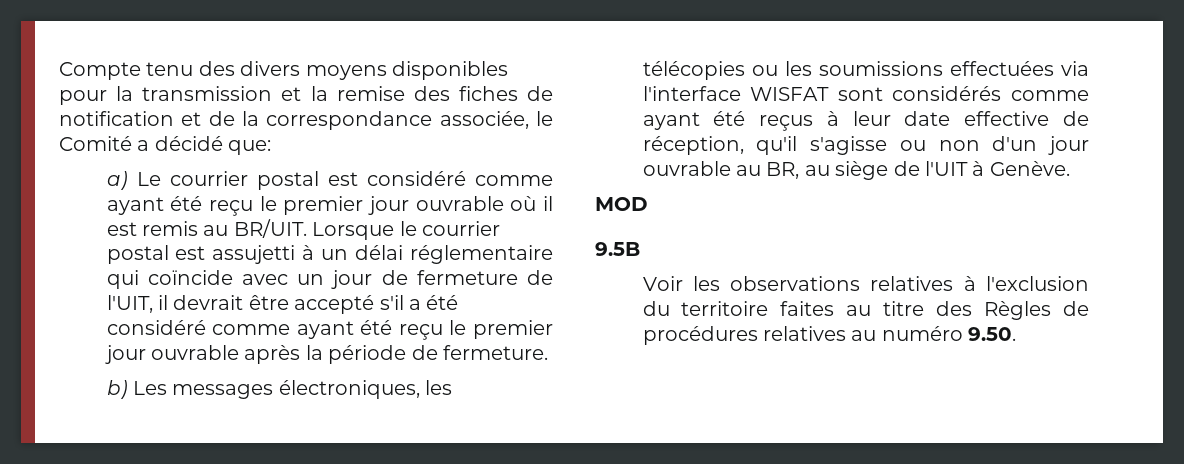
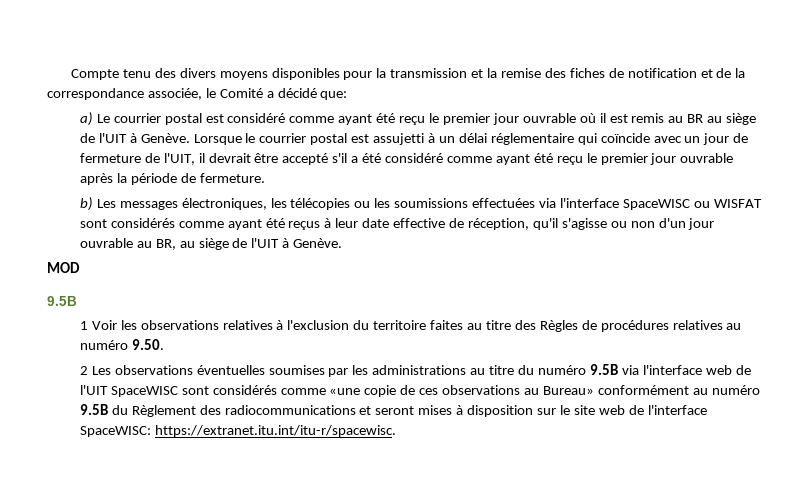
- a) Le courrier postal est considéré comme ayant été reçu le premier jour ouvrable où il est remis au BR/UIT.
+ a) Le courrier postal est considéré comme ayant été reçu le premier jour ouvrable où il est remis au BR au siège de l'UIT à Genève.
- b) Les messages électroniques, les télécopies ou les soumissions effectuées via l'interface WISFAT sont considérés comme ayant été reçus à leur date effective de réception, qu'il s'agisse ou non d'un jour ouvrable au BR, au siège de l'UIT à Genève.
+ b) Les messages électroniques, les télécopies ou les soumissions effectuées via l'interface SpaceWISC ou WISFAT sont considérés comme ayant été reçus à leur date effective de réception, qu'il s'agisse ou non d'un jour ouvrable au BR, au siège de l'UIT à Genève.
- Voir les observations relatives à l'exclusion du territoire faites au titre des Règles de procédures relatives au numéro 9.50.
+ 1 Voir les observations relatives à l'exclusion du territoire faites au titre des Règles de procédures relatives au numéro 9.50.
+ 2 Les observations éventuelles soumises par les administrations au titre du numéro 9.5B via l'interface web de l'UIT SpaceWISC sont considérés comme «une copie de ces observations au Bureau» conformément au numéro 9.5B du Règlement des radiocommunications et seront mises à disposition sur le site web de l'interface SpaceWISC: https://extranet.itu.int/itu-r/spacewisc.

